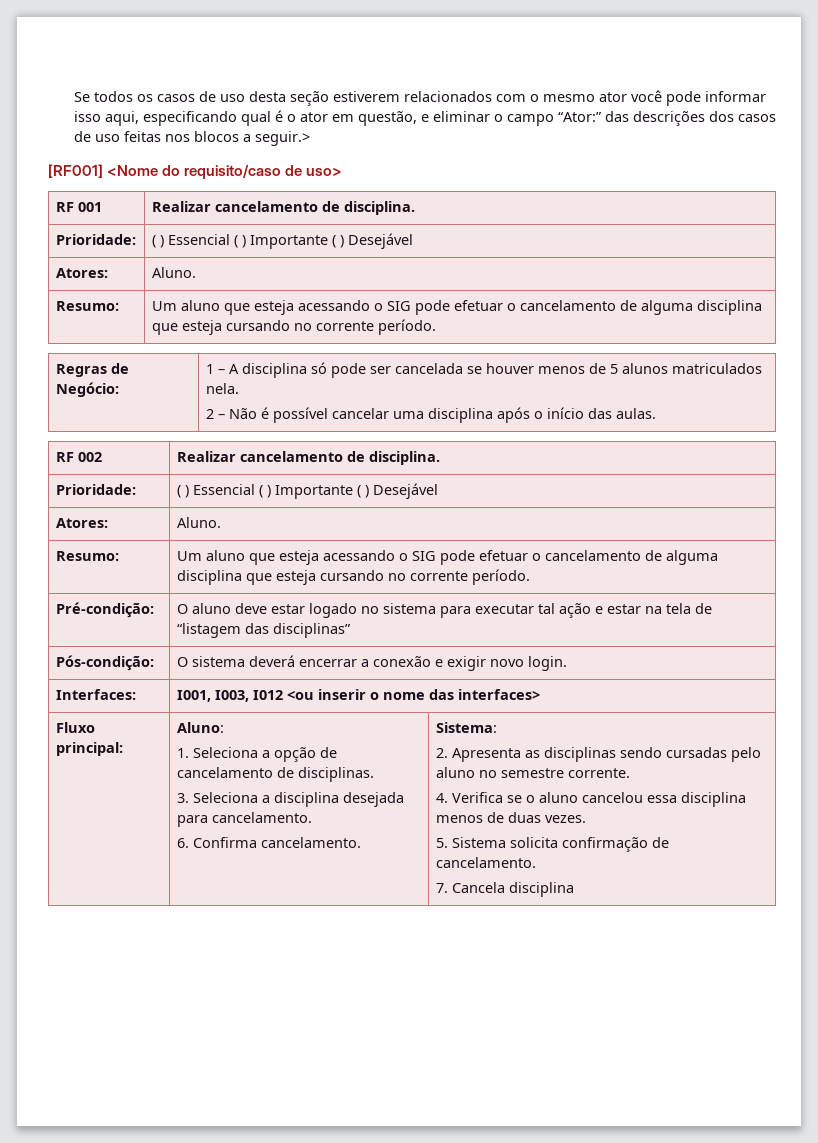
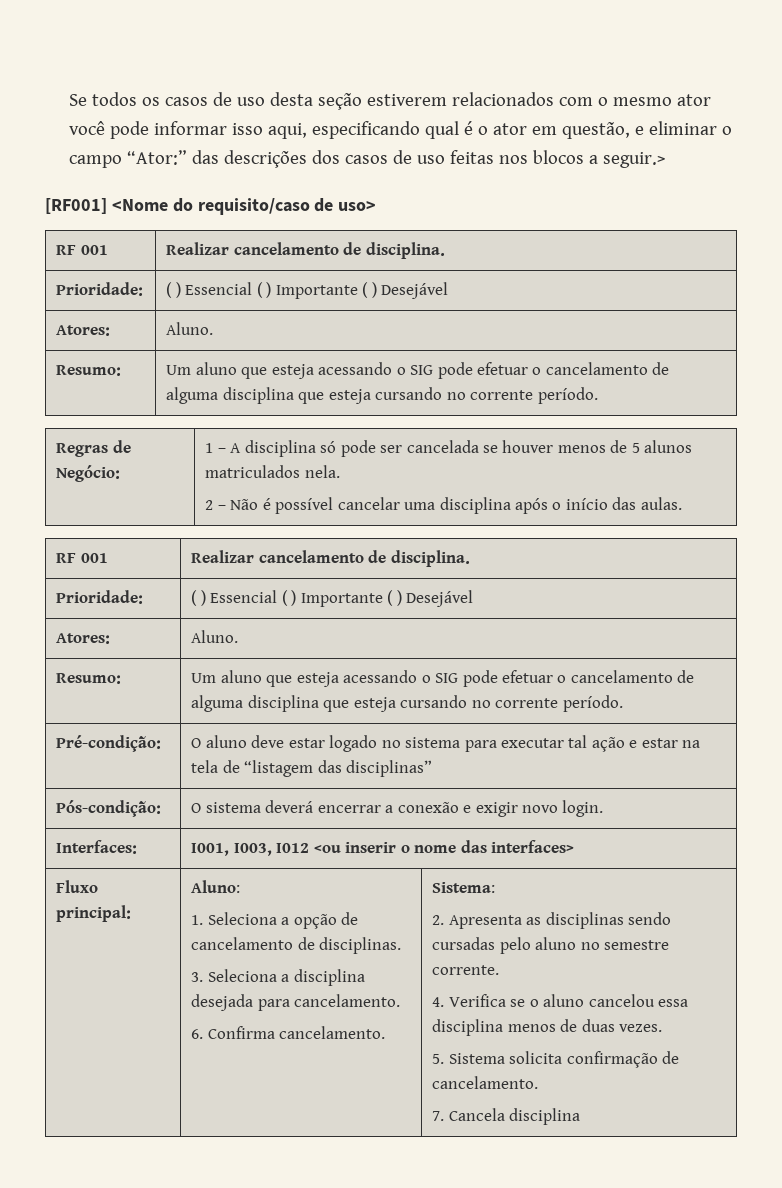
  Regras de Negócio: | 1 – A disciplina só pode ser cancelada se houver menos de 5 alunos matriculados nela.
  2 – Não é possível cancelar uma disciplina após o início das aulas.
- RF 002 | Realizar cancelamento de disciplina.
+ RF 001 | Realizar cancelamento de disciplina.

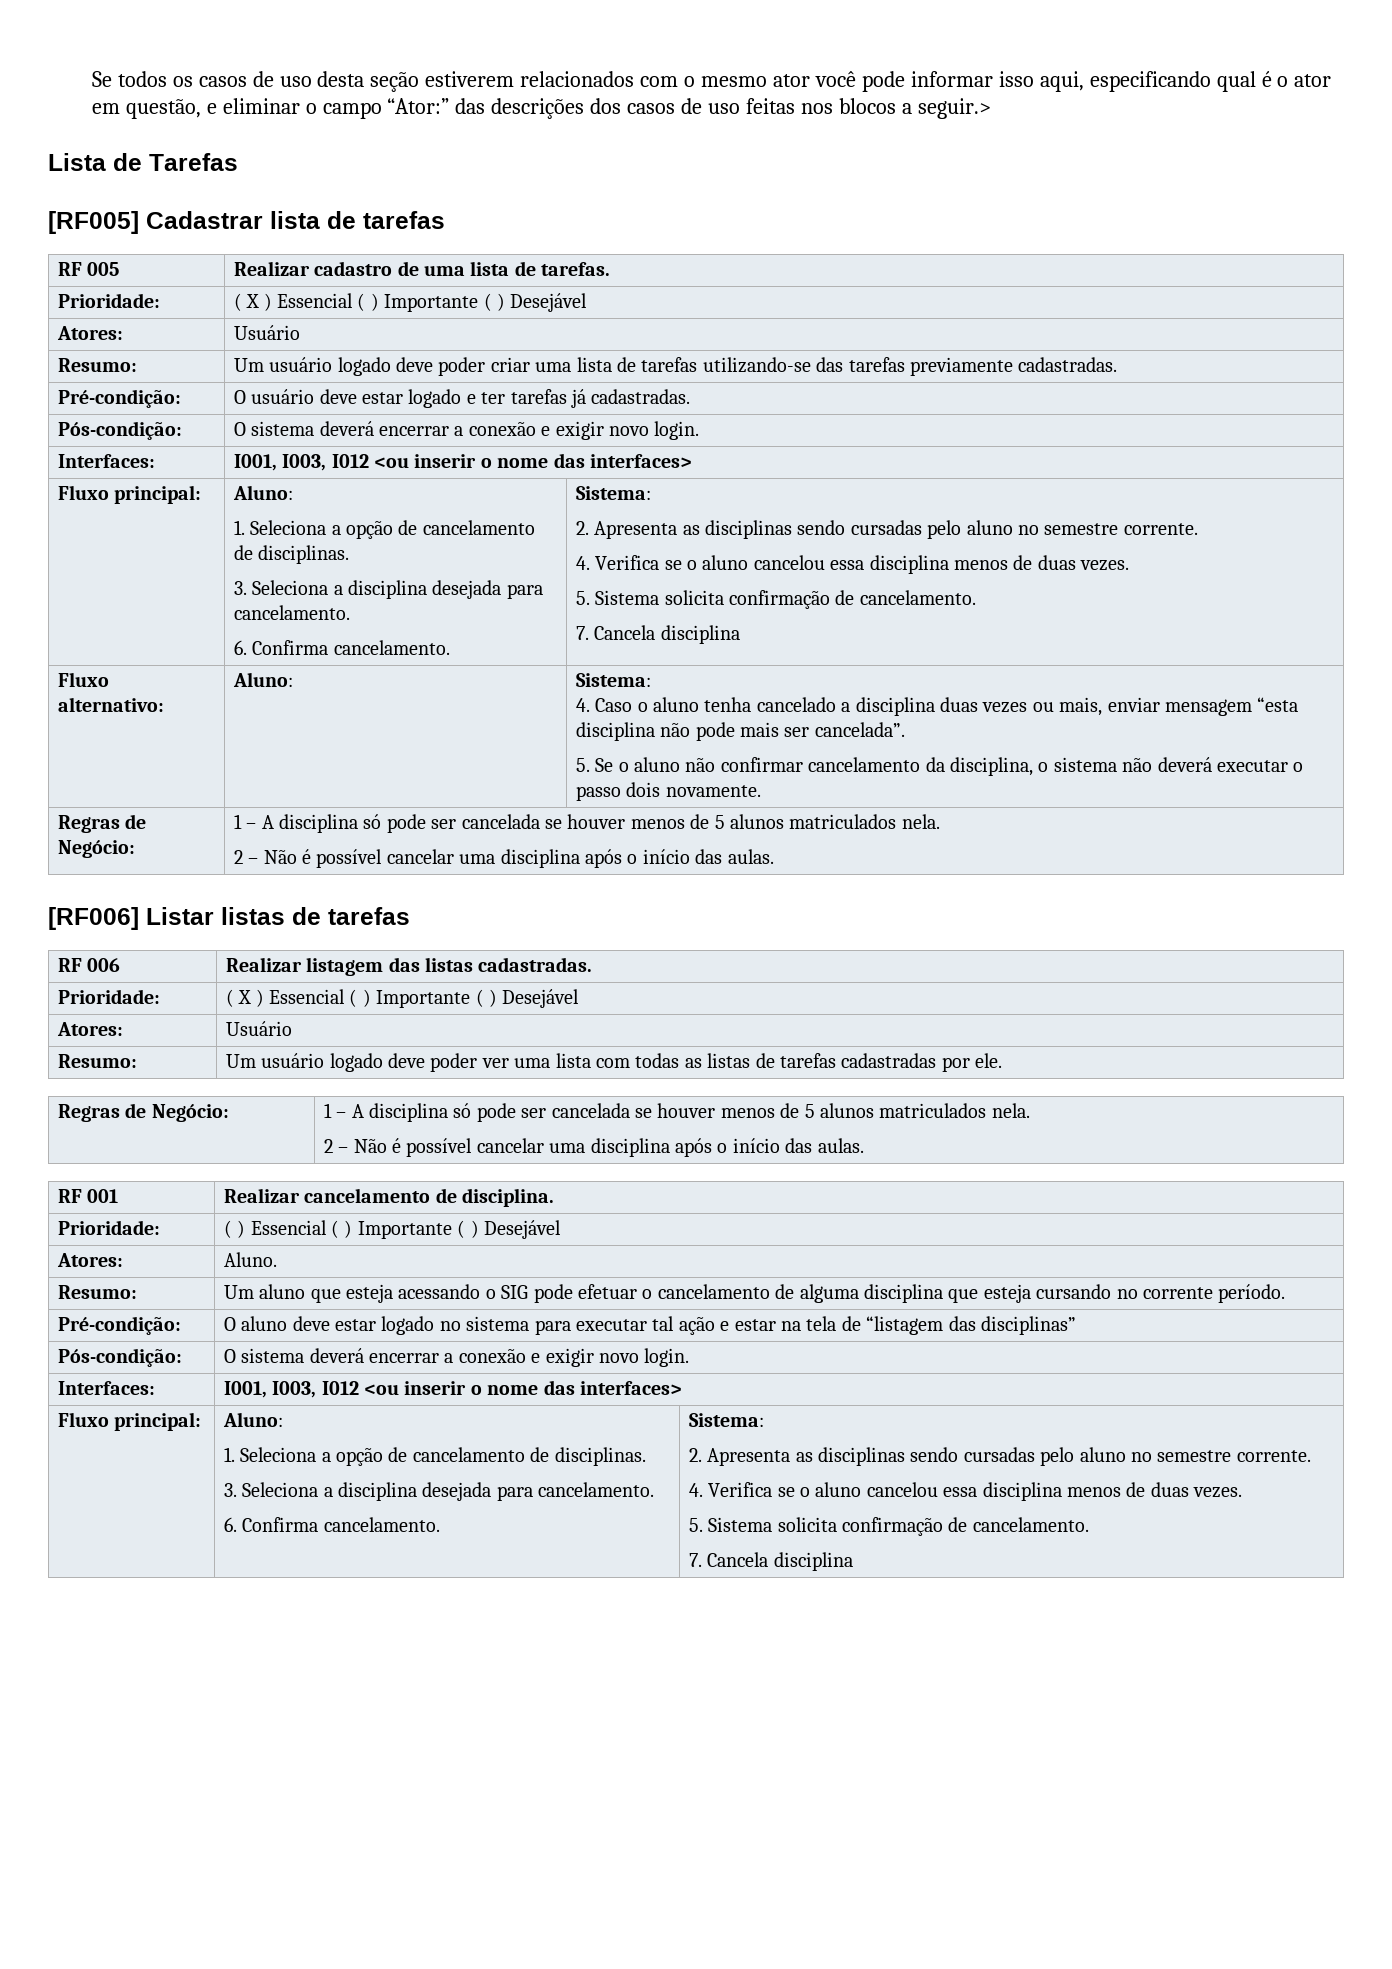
- [RF001] <Nome do requisito/caso de uso>
- RF 001 | Realizar cancelamento de disciplina.
- Prioridade: | ( ) Essencial ( ) Importante ( ) Desejável
- Atores: | Aluno.
- Resumo: | Um aluno que esteja acessando o SIG pode efetuar o cancelamento de alguma disciplina que esteja cursando no corrente período.
+ Lista de Tarefas
+ [RF005] Cadastrar lista de tarefas
+ RF 005 | Realizar cadastro de uma lista de tarefas.
+ Prioridade: | ( X ) Essencial ( ) Importante ( ) Desejável
+ Atores: | Usuário
+ Resumo: | Um usuário logado deve poder criar uma lista de tarefas utilizando-se das tarefas previamente cadastradas.
+ Pré-condição: | O usuário deve estar logado e ter tarefas já cadastradas.
+ Pós-condição: | O sistema deverá encerrar a conexão e exigir novo login.
+ Interfaces: | I001, I003, I012 <ou inserir o nome das interfaces>
+ Fluxo principal: | Aluno:
+ 1. Seleciona a opção de cancelamento de disciplinas.
+ 3. Seleciona a disciplina desejada para cancelamento.
+ 6. Confirma cancelamento. | Sistema:
+ 2. Apresenta as disciplinas sendo cursadas pelo aluno no semestre corrente.
+ 4. Verifica se o aluno cancelou essa disciplina menos de duas vezes.
+ 5. Sistema solicita confirmação de cancelamento.
+ 7. Cancela disciplina
+ Fluxo alternativo: | Aluno: | Sistema:
+ 4. Caso o aluno tenha cancelado a disciplina duas vezes ou mais, enviar mensagem “esta disciplina não pode mais ser cancelada”.
+ 5. Se o aluno não confirmar cancelamento da disciplina, o sistema não deverá executar o passo dois novamente.
+ Regras de Negócio: | 1 – A disciplina só pode ser cancelada se houver menos de 5 alunos matriculados nela.
+ 2 – Não é possível cancelar uma disciplina após o início das aulas.
+ [RF006] Listar listas de tarefas
+ RF 006 | Realizar listagem das listas cadastradas.
+ Prioridade: | ( X ) Essencial ( ) Importante ( ) Desejável
+ Atores: | Usuário
+ Resumo: | Um usuário logado deve poder ver uma lista com todas as listas de tarefas cadastradas por ele.

